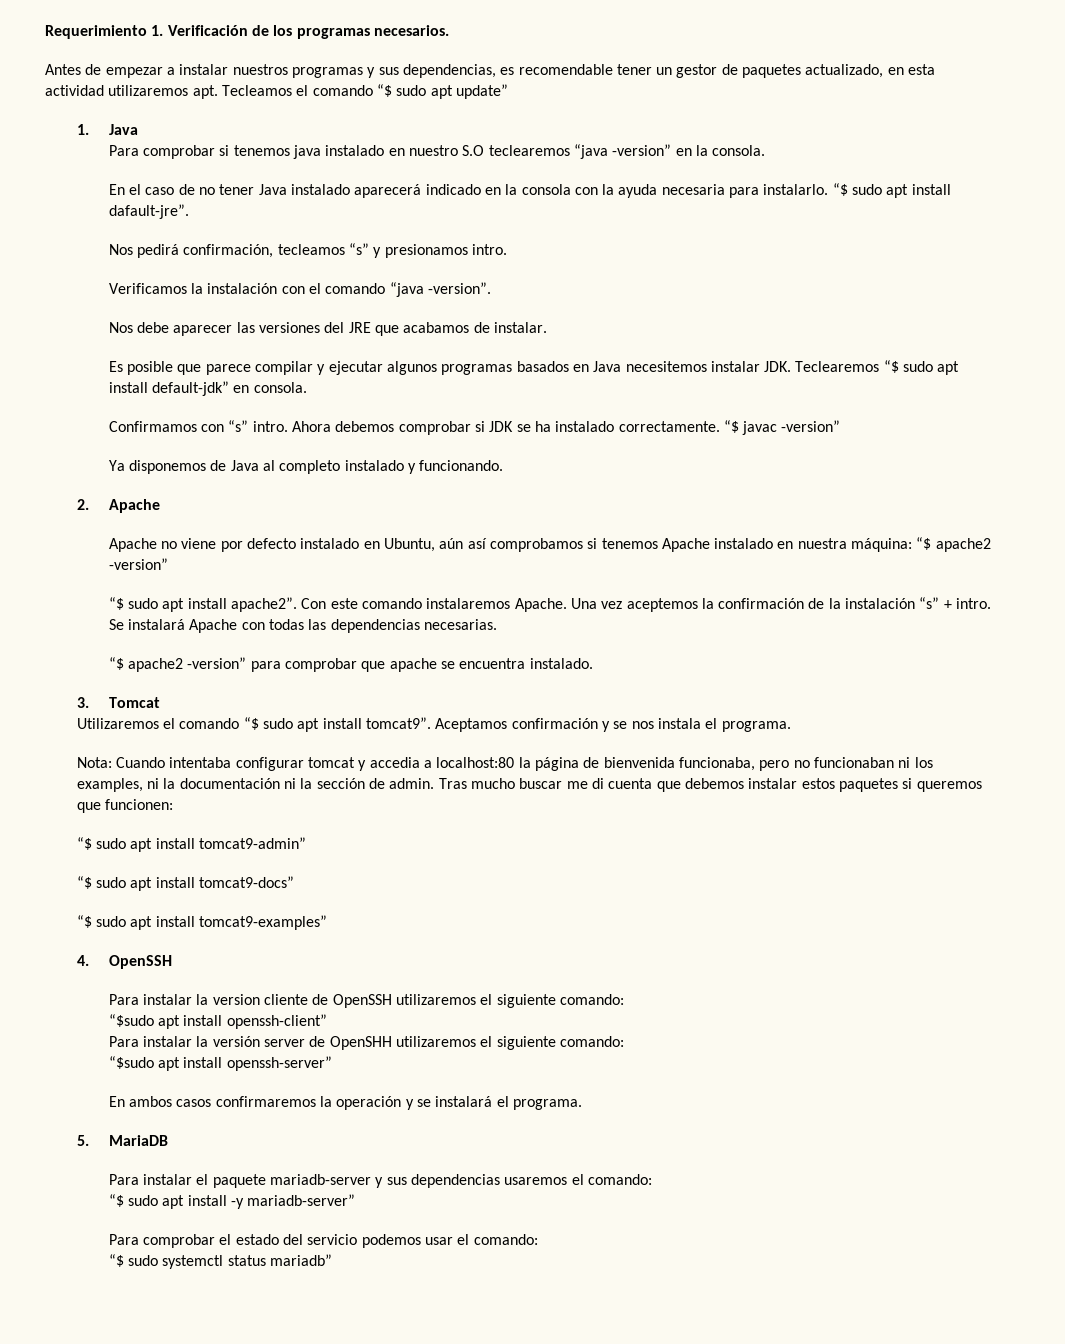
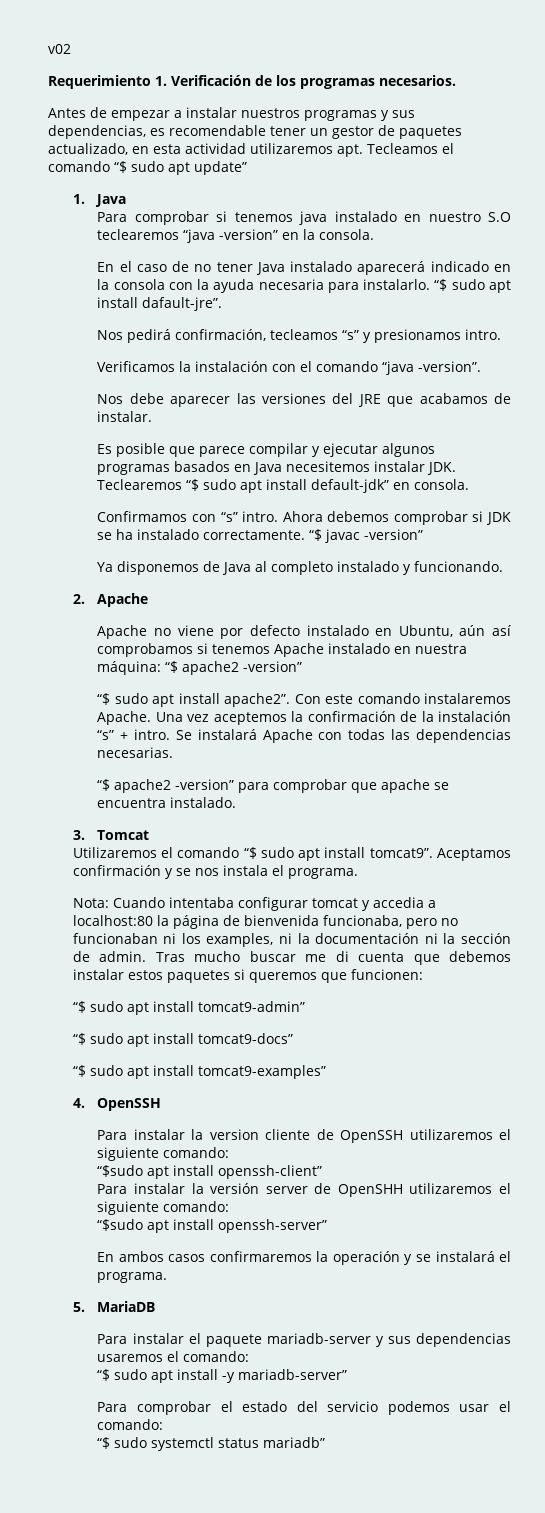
+ v02

